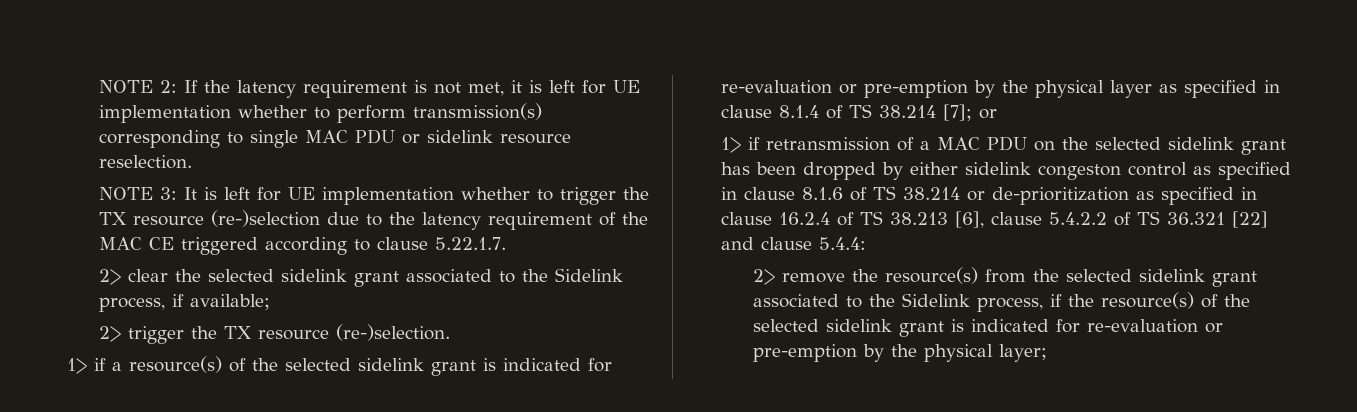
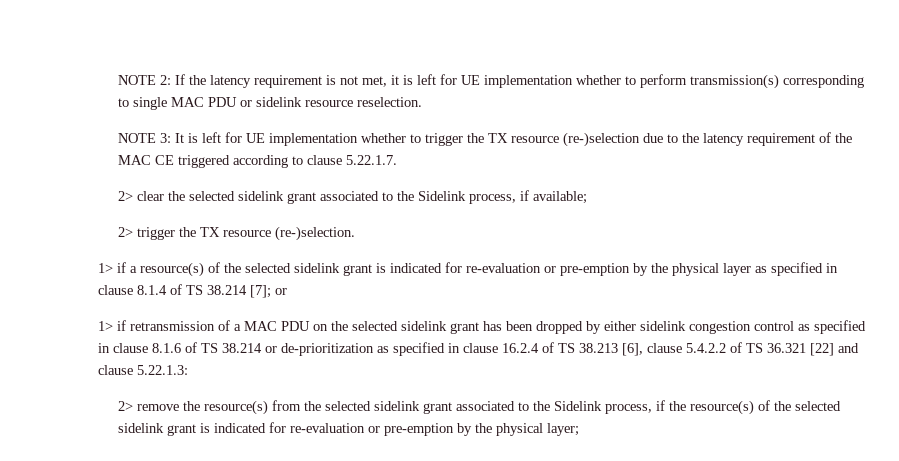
- 1> if retransmission of a MAC PDU on the selected sidelink grant has been dropped by either sidelink congeston control as specified in clause 8.1.6 of TS 38.214 or de-prioritization as specified in clause 16.2.4 of TS 38.213 [6], clause 5.4.2.2 of TS 36.321 [22] and clause 5.4.4:
+ 1> if retransmission of a MAC PDU on the selected sidelink grant has been dropped by either sidelink congestion control as specified in clause 8.1.6 of TS 38.214 or de-prioritization as specified in clause 16.2.4 of TS 38.213 [6], clause 5.4.2.2 of TS 36.321 [22] and clause 5.22.1.3:

